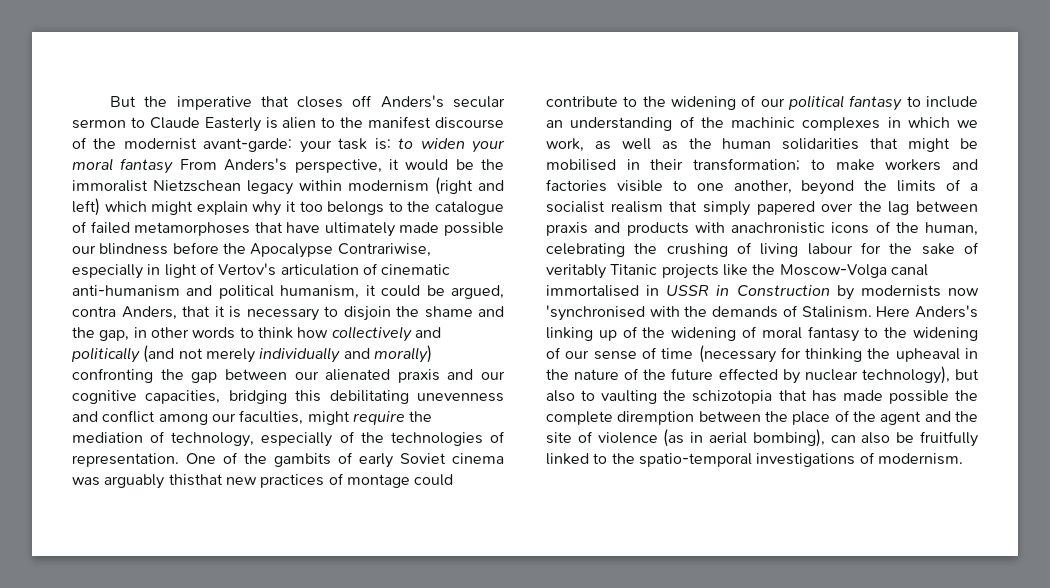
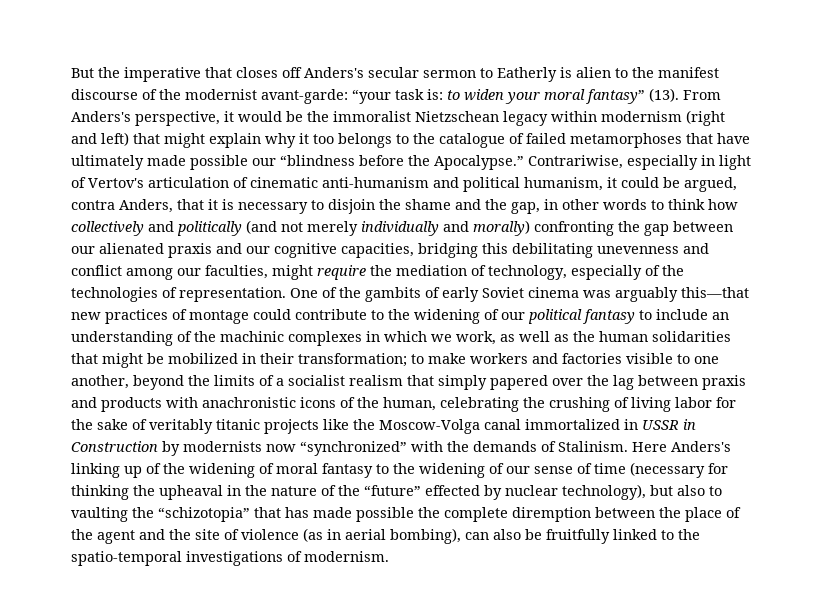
- But the imperative that closes off Anders's secular sermon to Claude Easterly is alien to the manifest discourse of the modernist avant-garde:
+ But the imperative that closes off Anders's secular sermon to Eatherly is alien to the manifest discourse of the modernist avant-garde:
- your task is:
+ “your task is:
- to widen your moral fantasy From Anders's perspective, it would be the immoralist Nietzschean legacy within modernism (right and left) which might explain why it too belongs to the catalogue of failed metamorphoses that have ultimately made possible our blindness before the Apocalypse Contrariwise, especially in light of Vertov's articulation of cinematic anti-humanism and political humanism, it could be argued, contra Anders, that it is necessary to disjoin the shame and the gap, in other words to think how collectively and politically (and not merely individually and morally) confronting the gap between our alienated praxis and our cognitive capacities, bridging this debilitating unevenness and conflict among our faculties, might require the mediation of technology, especially of the technologies of representation.
+ to widen your moral fantasy” (13). From Anders's perspective, it would be the immoralist Nietzschean legacy within modernism (right and left) that might explain why it too belongs to the catalogue of failed metamorphoses that have ultimately made possible our “blindness before the Apocalypse.” Contrariwise, especially in light of Vertov's articulation of cinematic anti-humanism and political humanism, it could be argued, contra Anders, that it is necessary to disjoin the shame and the gap, in other words to think how collectively and politically (and not merely individually and morally) confronting the gap between our alienated praxis and our cognitive capacities, bridging this debilitating unevenness and conflict among our faculties, might require the mediation of technology, especially of the technologies of representation.
- One of the gambits of early Soviet cinema was arguably thisthat new practices of montage could contribute to the widening of our political fantasy to include an understanding of the machinic complexes in which we work, as well as the human solidarities that might be mobilised in their transformation;
+ One of the gambits of early Soviet cinema was arguably this—that new practices of montage could contribute to the widening of our political fantasy to include an understanding of the machinic complexes in which we work, as well as the human solidarities that might be mobilized in their transformation;
- to make workers and factories visible to one another, beyond the limits of a socialist realism that simply papered over the lag between praxis and products with anachronistic icons of the human, celebrating the crushing of living labour for the sake of veritably Titanic projects like the Moscow-Volga canal immortalised in USSR in Construction by modernists now 'synchronised with the demands of Stalinism.
+ to make workers and factories visible to one another, beyond the limits of a socialist realism that simply papered over the lag between praxis and products with anachronistic icons of the human, celebrating the crushing of living labor for the sake of veritably titanic projects like the Moscow-Volga canal immortalized in USSR in Construction by modernists now “synchronized” with the demands of Stalinism.
- Here Anders's linking up of the widening of moral fantasy to the widening of our sense of time (necessary for thinking the upheaval in the nature of the future effected by nuclear technology), but also to vaulting the schizotopia that has made possible the complete diremption between the place of the agent and the site of violence (as in aerial bombing), can also be fruitfully linked to the spatio-temporal investigations of modernism.
+ Here Anders's linking up of the widening of moral fantasy to the widening of our sense of time (necessary for thinking the upheaval in the nature of the “future” effected by nuclear technology), but also to vaulting the “schizotopia” that has made possible the complete diremption between the place of the agent and the site of violence (as in aerial bombing), can also be fruitfully linked to the spatio-temporal investigations of modernism.

